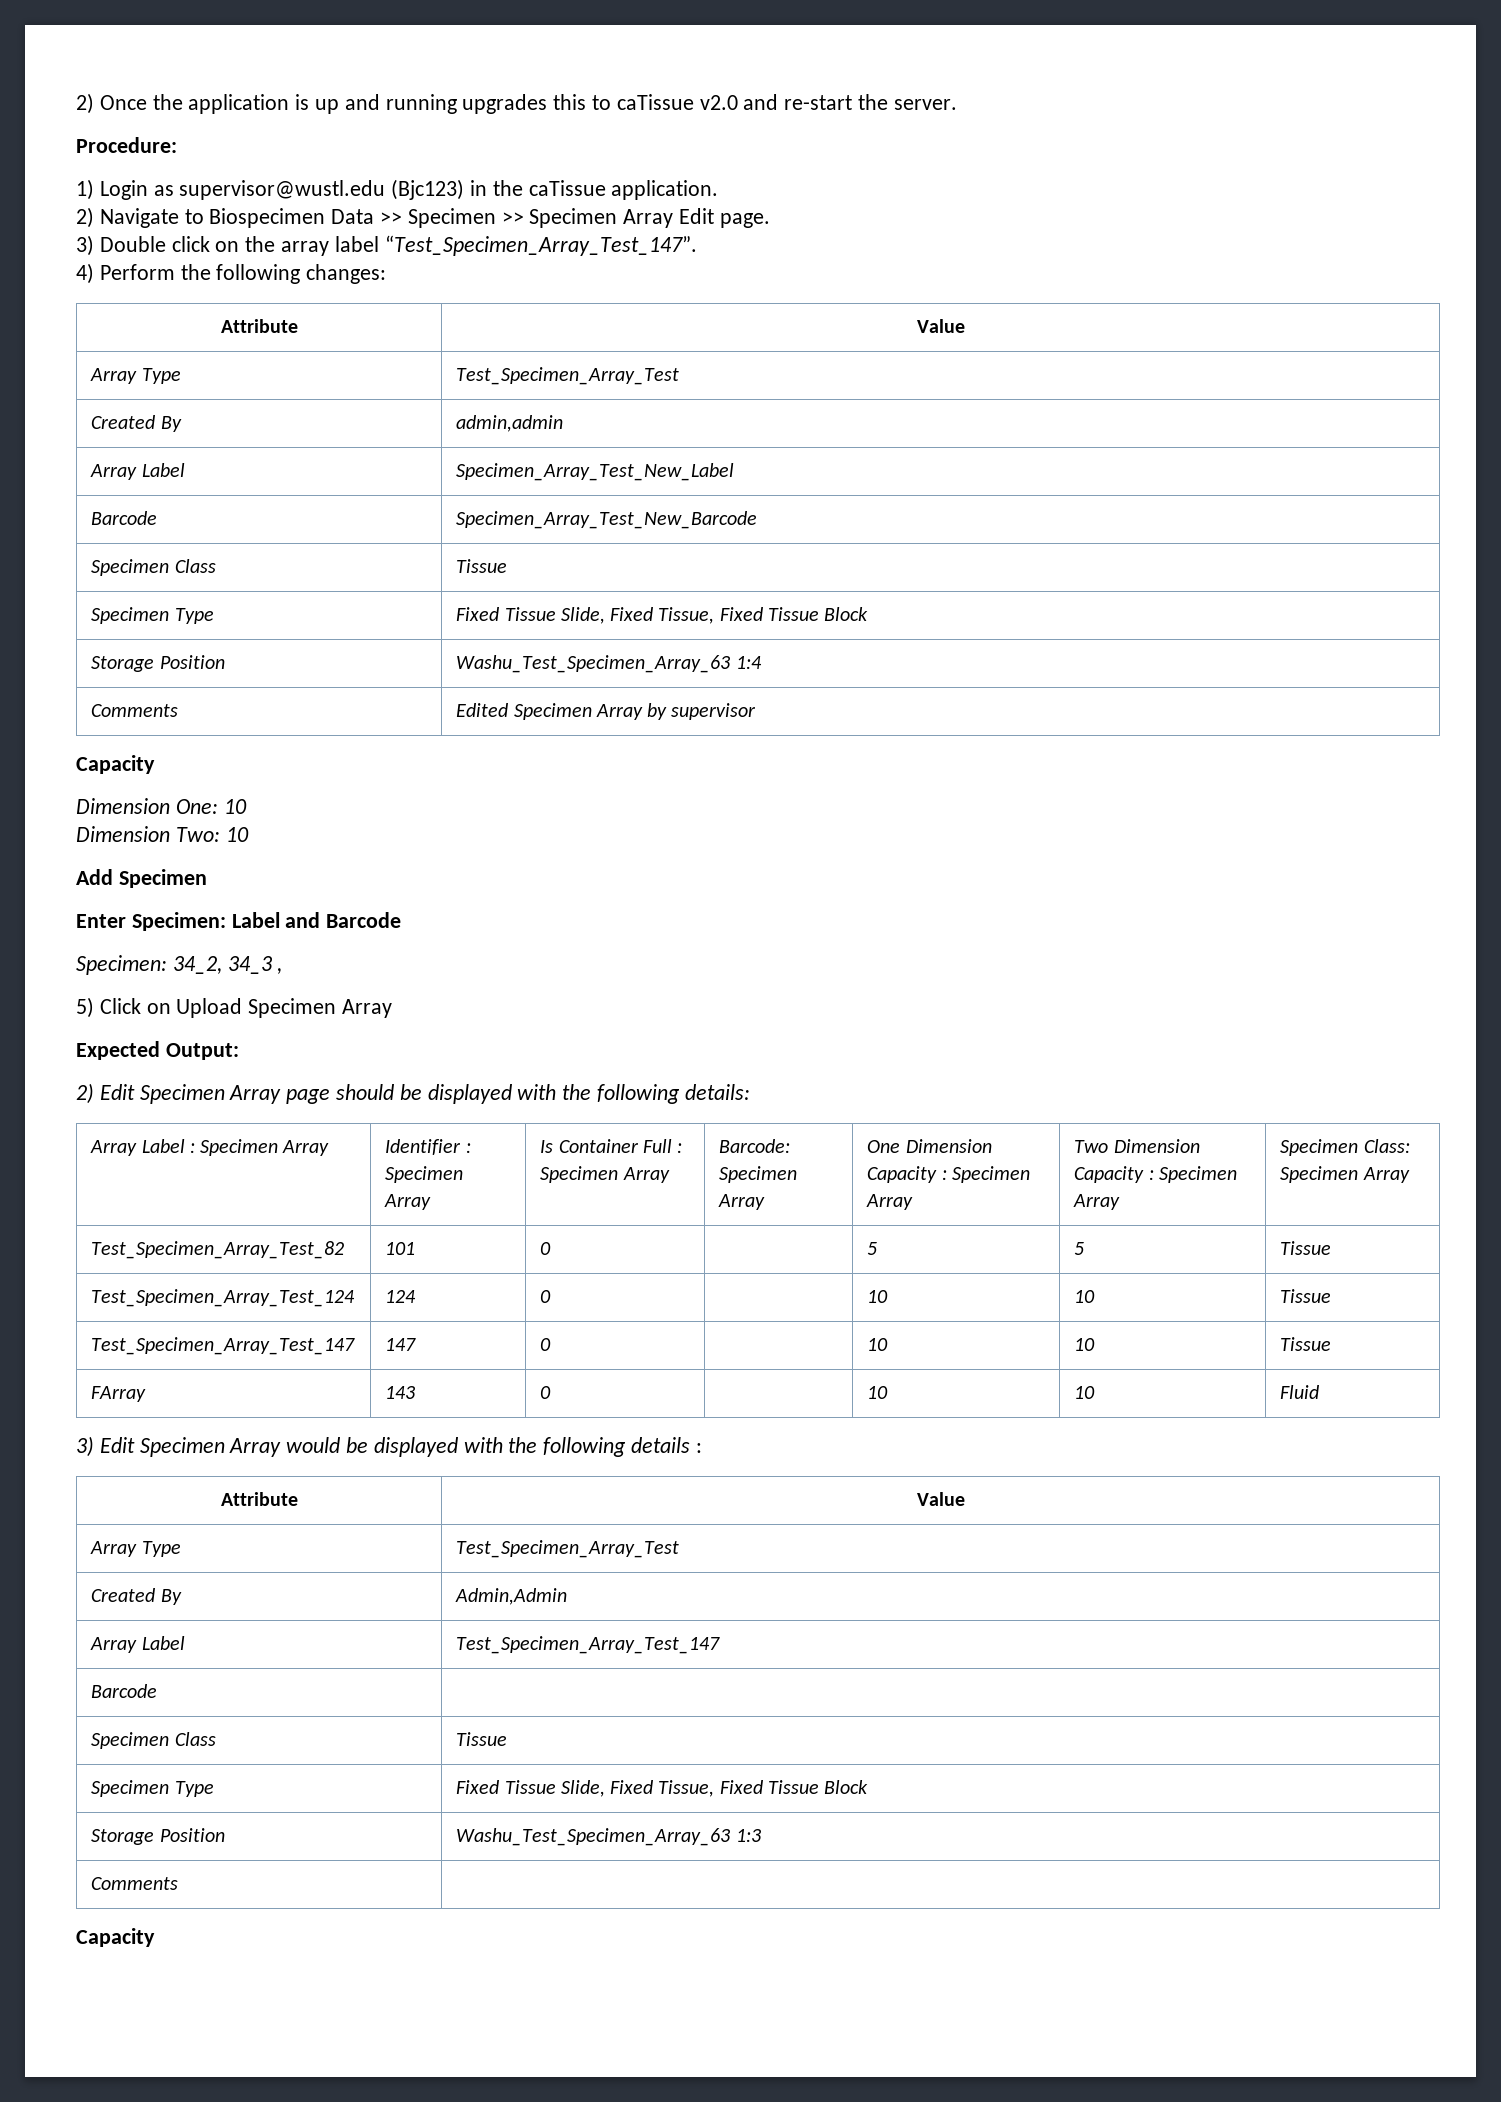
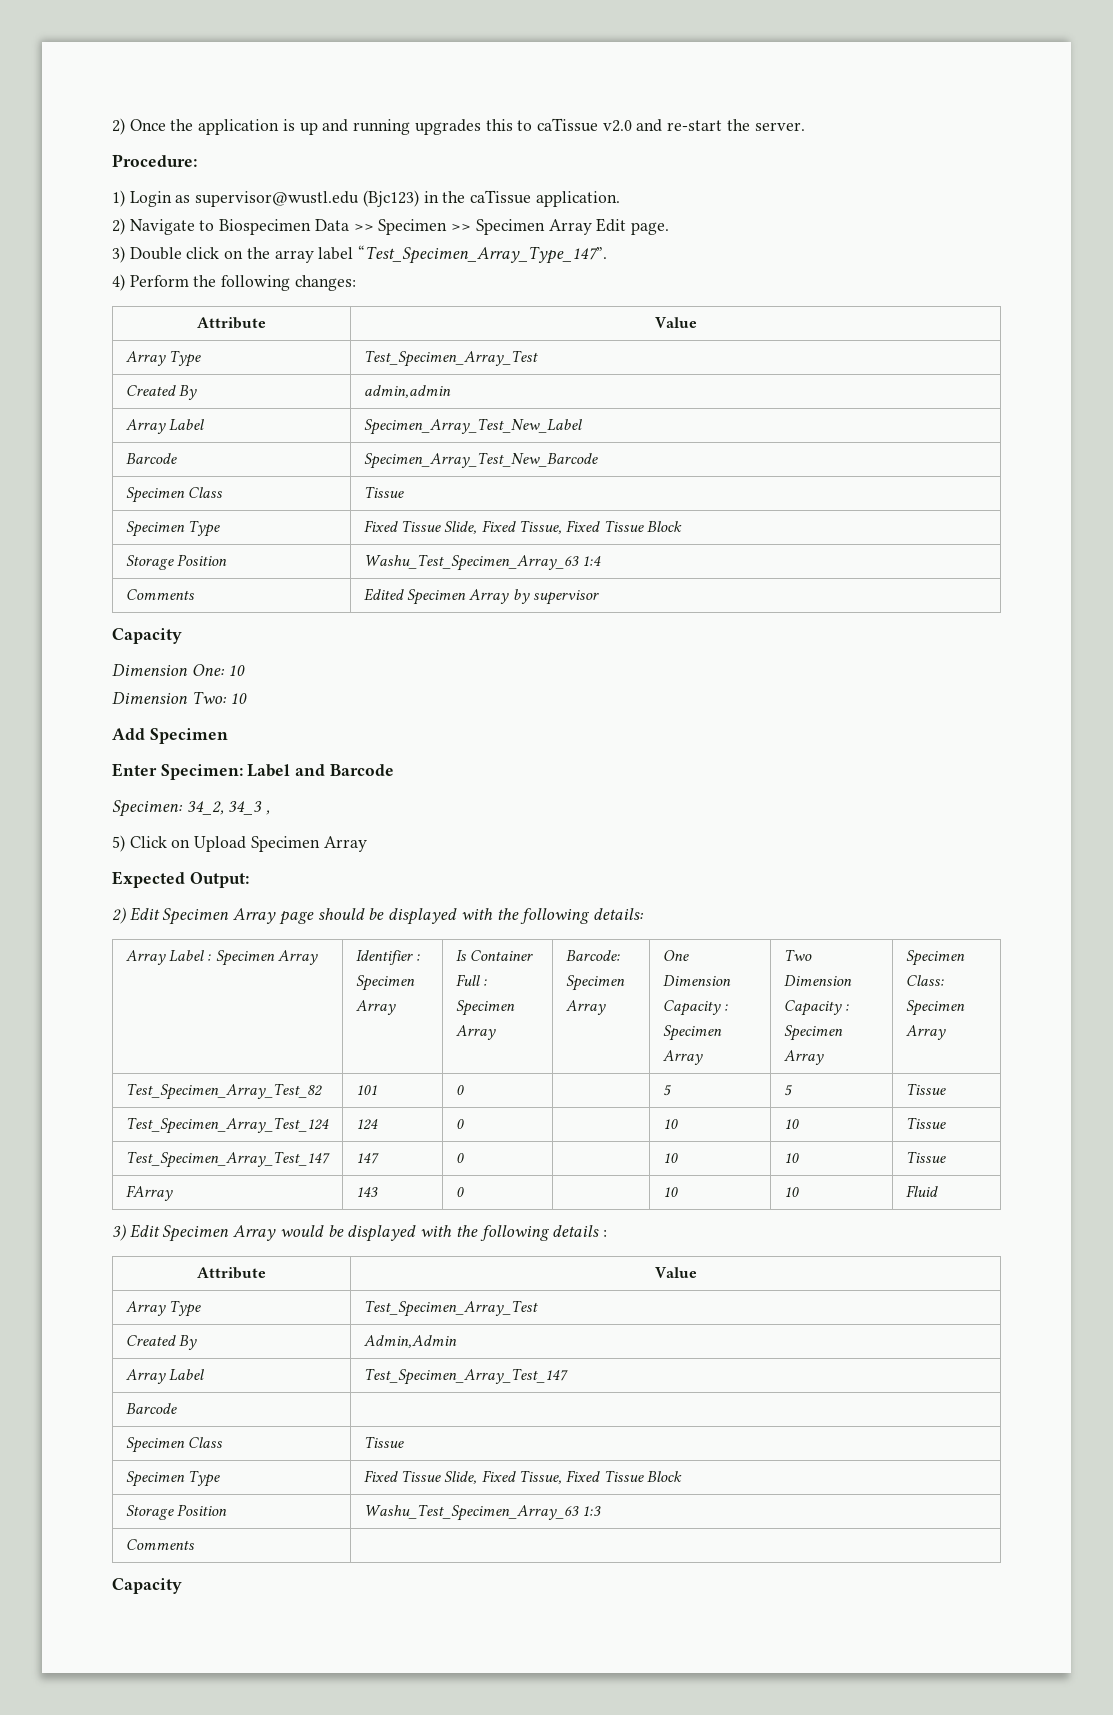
- 3) Double click on the array label “Test_Specimen_Array_Test_147”.
+ 3) Double click on the array label “Test_Specimen_Array_Type_147”.

